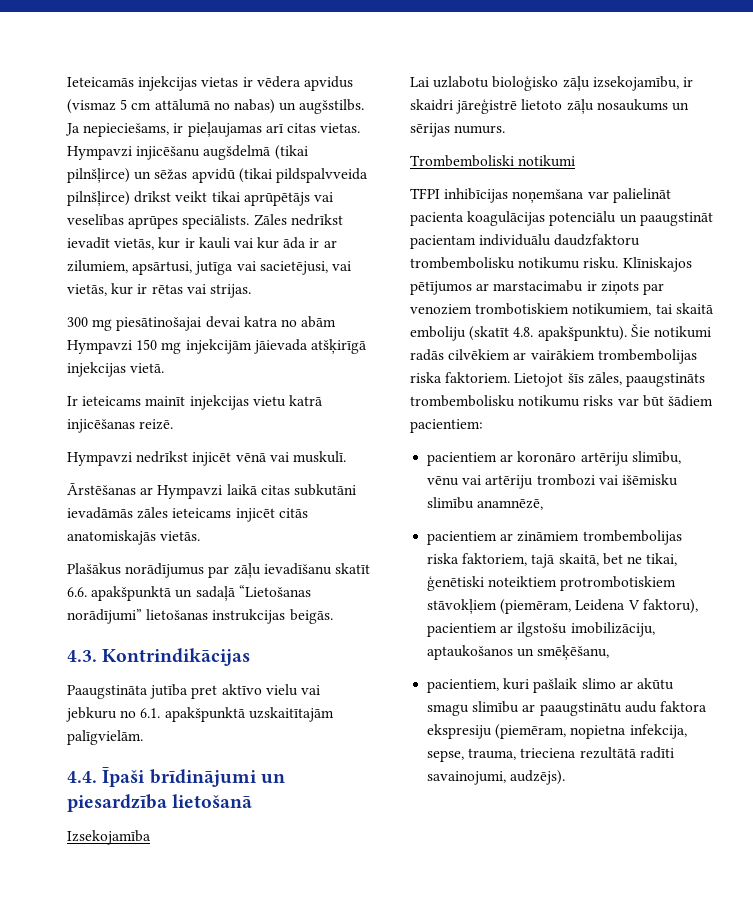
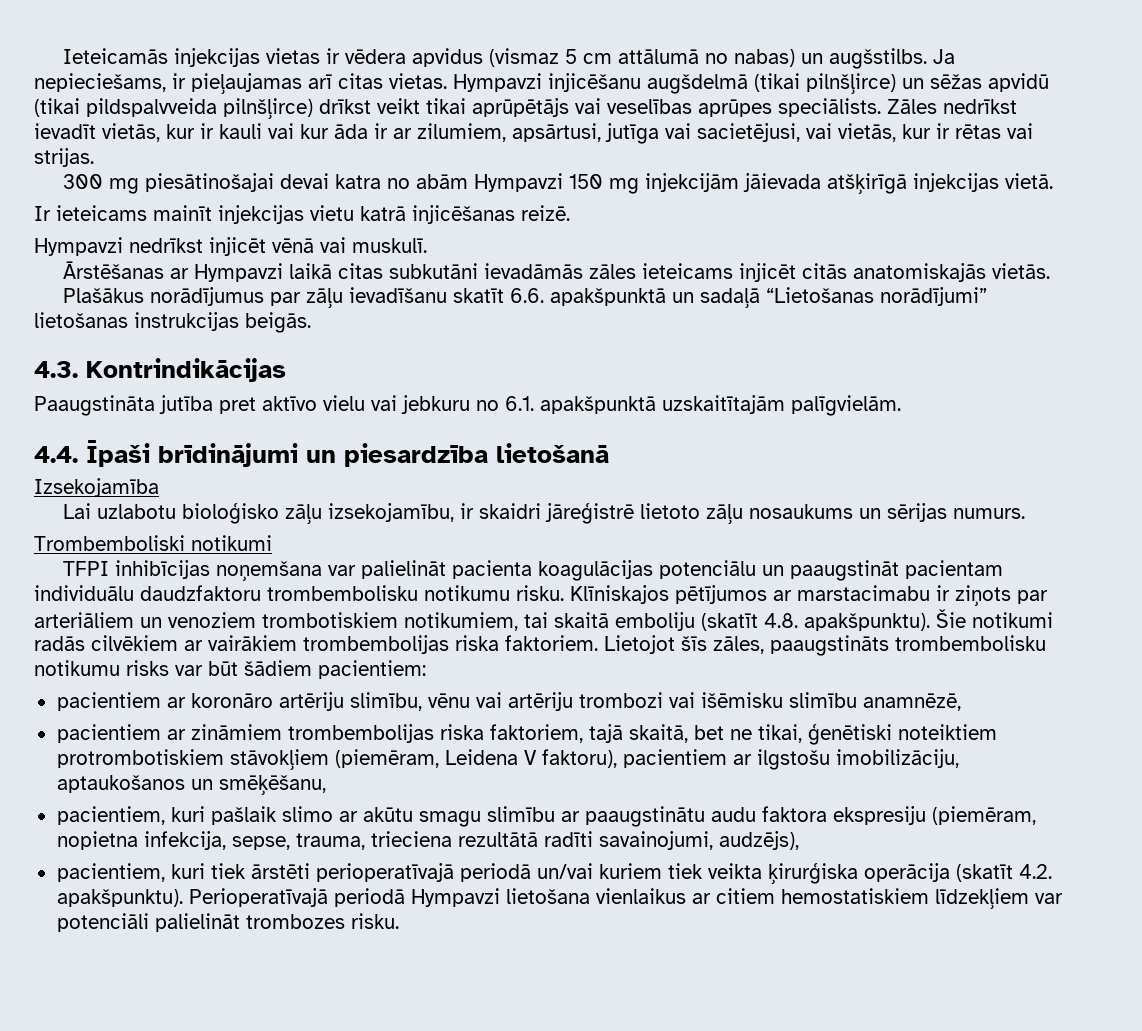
- Klīniskajos pētījumos ar marstacimabu ir ziņots par venoziem trombotiskiem notikumiem, tai skaitā emboliju (skatīt 4.8. apakšpunktu).
+ Klīniskajos pētījumos ar marstacimabu ir ziņots par arteriāliem un venoziem trombotiskiem notikumiem, tai skaitā emboliju (skatīt 4.8. apakšpunktu).
- pacientiem, kuri pašlaik slimo ar akūtu smagu slimību ar paaugstinātu audu faktora ekspresiju (piemēram, nopietna infekcija, sepse, trauma, trieciena rezultātā radīti savainojumi, audzējs).
+ pacientiem, kuri pašlaik slimo ar akūtu smagu slimību ar paaugstinātu audu faktora ekspresiju (piemēram, nopietna infekcija, sepse, trauma, trieciena rezultātā radīti savainojumi, audzējs),
+ pacientiem, kuri tiek ārstēti perioperatīvajā periodā un/vai kuriem tiek veikta ķirurģiska operācija (skatīt 4.2. apakšpunktu). Perioperatīvajā periodā Hympavzi lietošana vienlaikus ar citiem hemostatiskiem līdzekļiem var potenciāli palielināt trombozes risku.

